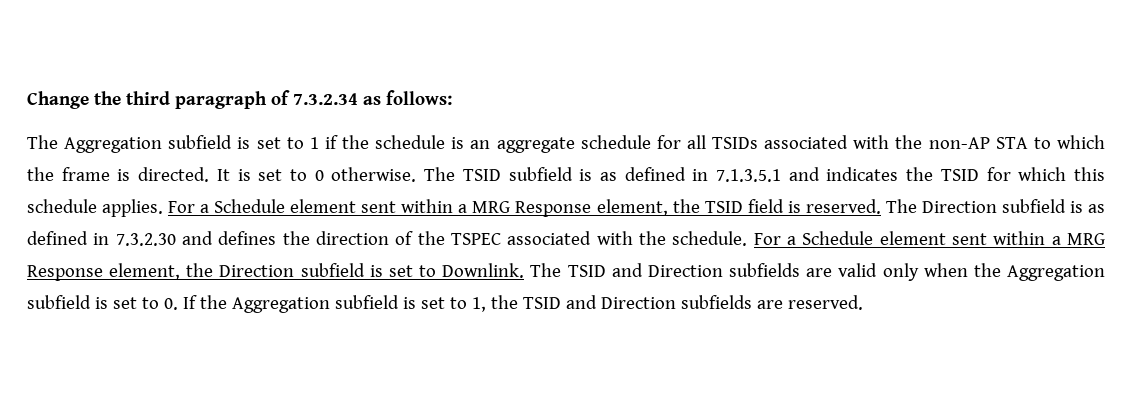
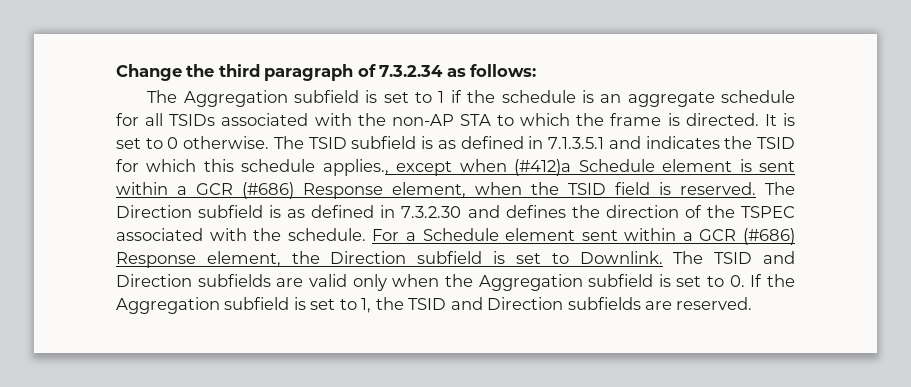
- The TSID subfield is as defined in 7.1.3.5.1 and indicates the TSID for which this schedule applies. For a Schedule element sent within a MRG Response element, the TSID field is reserved.
+ The TSID subfield is as defined in 7.1.3.5.1 and indicates the TSID for which this schedule applies., except when (#412)a Schedule element is sent within a GCR (#686) Response element, when the TSID field is reserved.
- For a Schedule element sent within a MRG Response element, the Direction subfield is set to Downlink.
+ For a Schedule element sent within a GCR (#686) Response element, the Direction subfield is set to Downlink.

